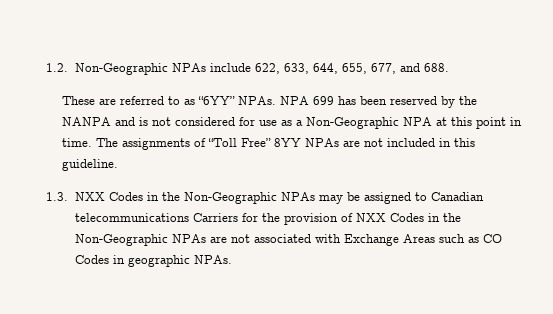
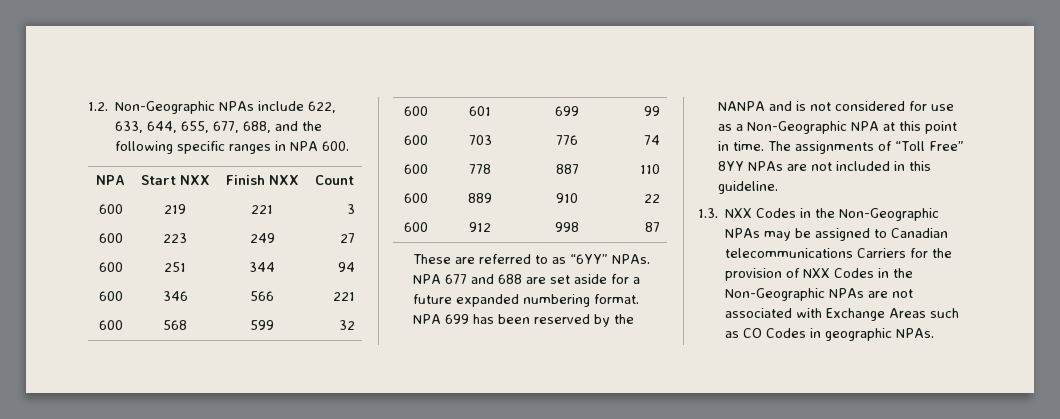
- 1.2. Non-Geographic NPAs include 622, 633, 644, 655, 677, and 688.
+ 1.2. Non-Geographic NPAs include 622, 633, 644, 655, 677, 688, and the following specific ranges in NPA 600.
+ NPA | Start NXX | Finish NXX | Count
+ 600 | 219 | 221 | 3
+ 600 | 223 | 249 | 27
+ 600 | 251 | 344 | 94
+ 600 | 346 | 566 | 221
+ 600 | 568 | 599 | 32
+ 600 | 601 | 699 | 99
+ 600 | 703 | 776 | 74
+ 600 | 778 | 887 | 110
+ 600 | 889 | 910 | 22
+ 600 | 912 | 998 | 87
- NPA 699 has been reserved by the NANPA and is not considered for use as a Non-Geographic NPA at this point in time.
+ NPA 677 and 688 are set aside for a future expanded numbering format. NPA 699 has been reserved by the NANPA and is not considered for use as a Non-Geographic NPA at this point in time.

